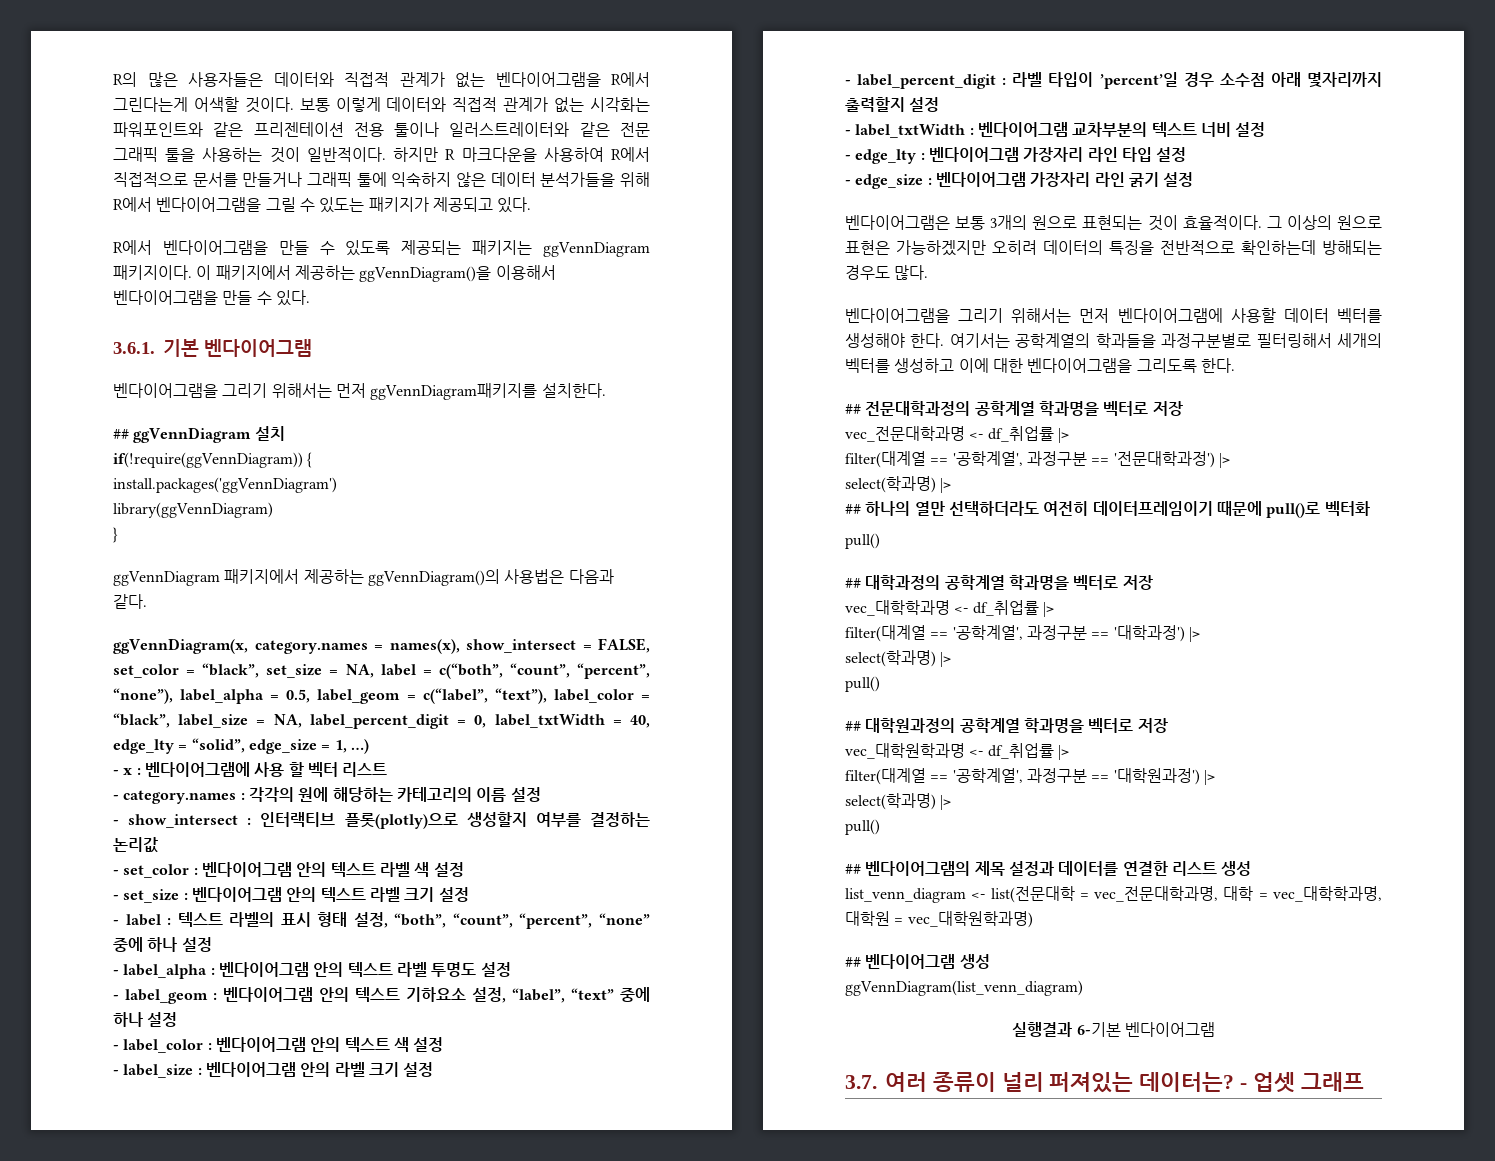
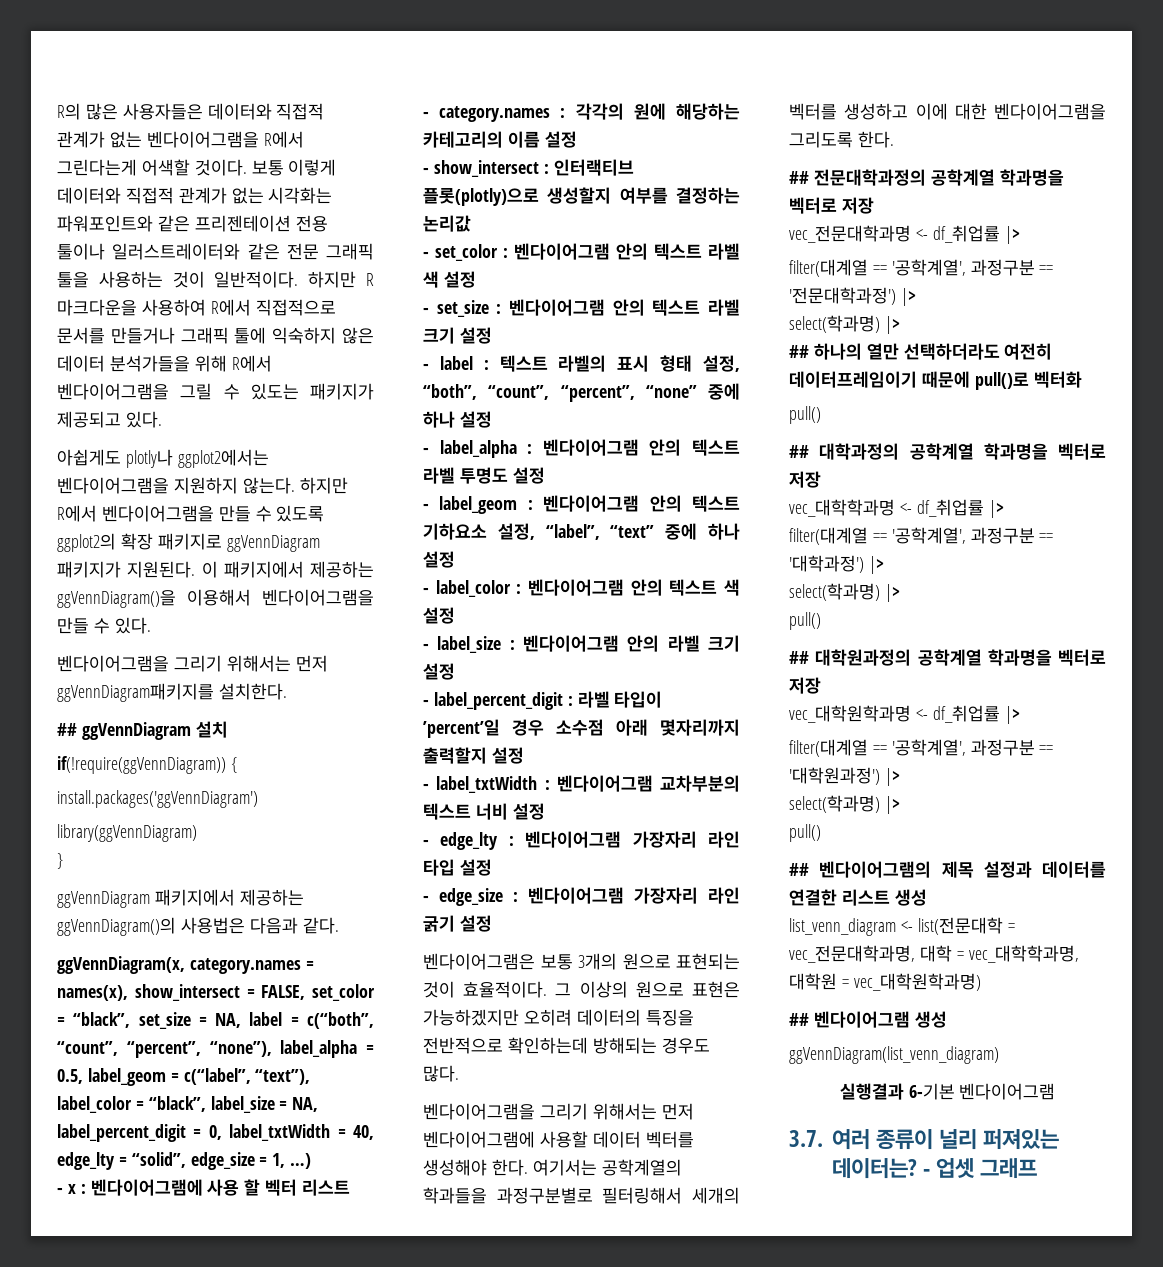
- R에서 벤다이어그램을 만들 수 있도록 제공되는 패키지는 ggVennDiagram 패키지이다.
+ 아쉽게도 plotly나 ggplot2에서는 벤다이어그램을 지원하지 않는다. 하지만 R에서 벤다이어그램을 만들 수 있도록 ggplot2의 확장 패키지로 ggVennDiagram 패키지가 지원된다.
- 3.6.1. 기본 벤다이어그램

